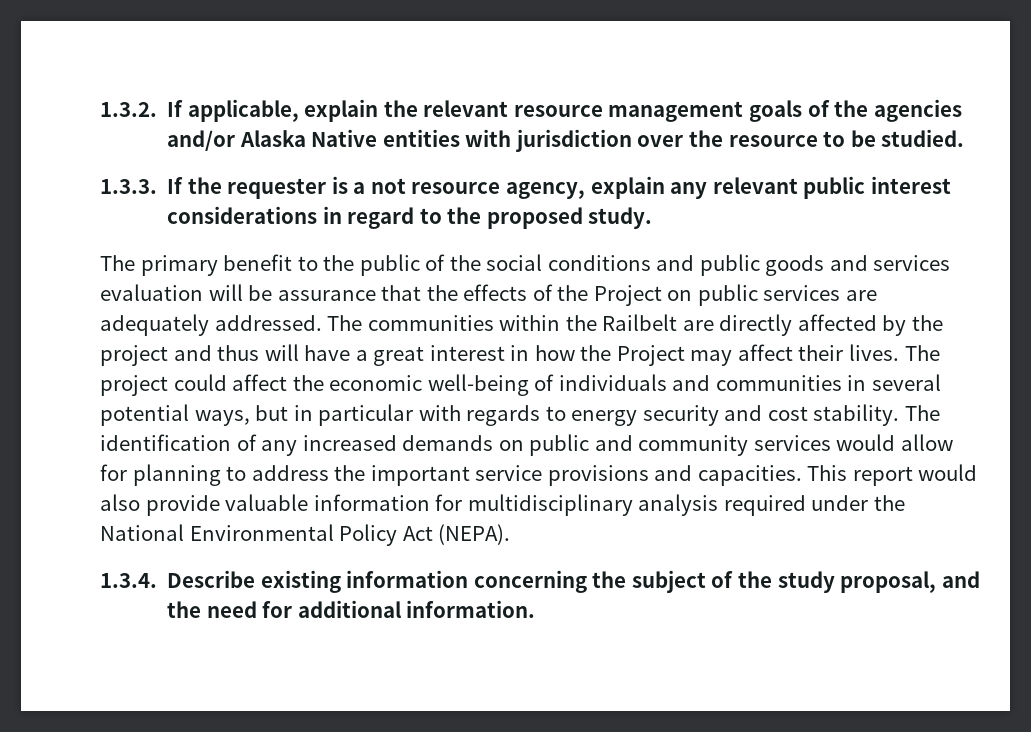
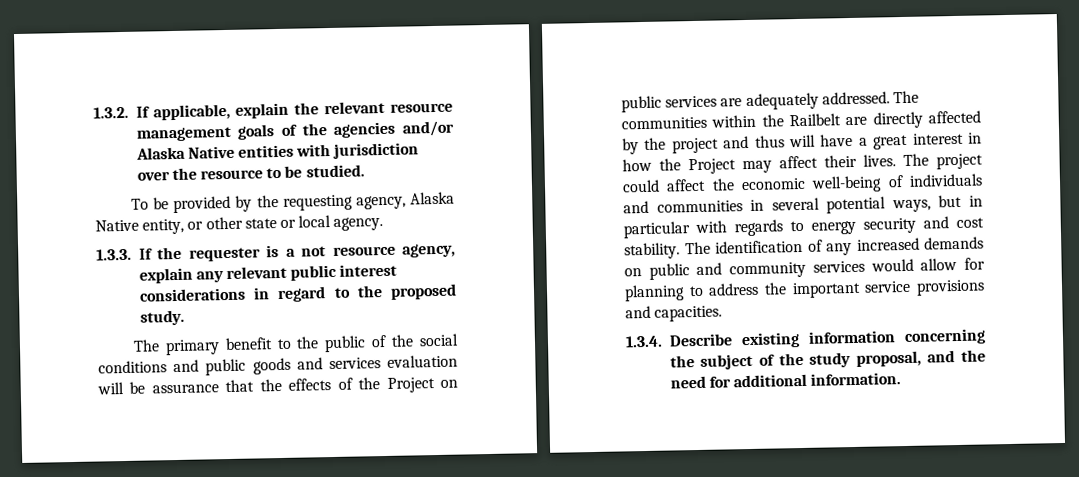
+ To be provided by the requesting agency, Alaska Native entity, or other state or local agency.
- This report would also provide valuable information for multidisciplinary analysis required under the National Environmental Policy Act (NEPA).

